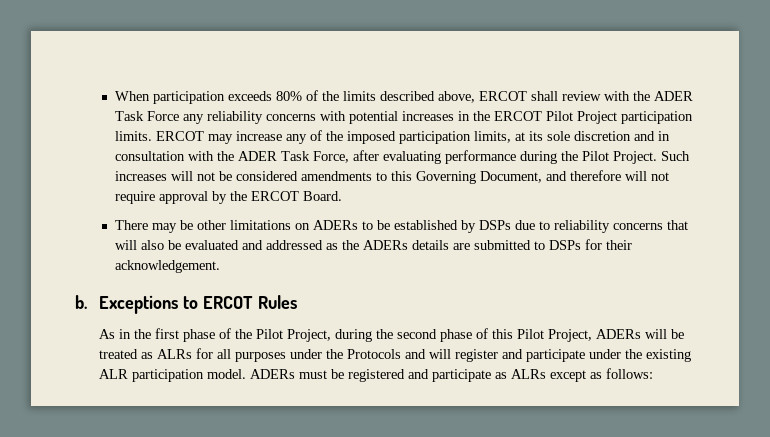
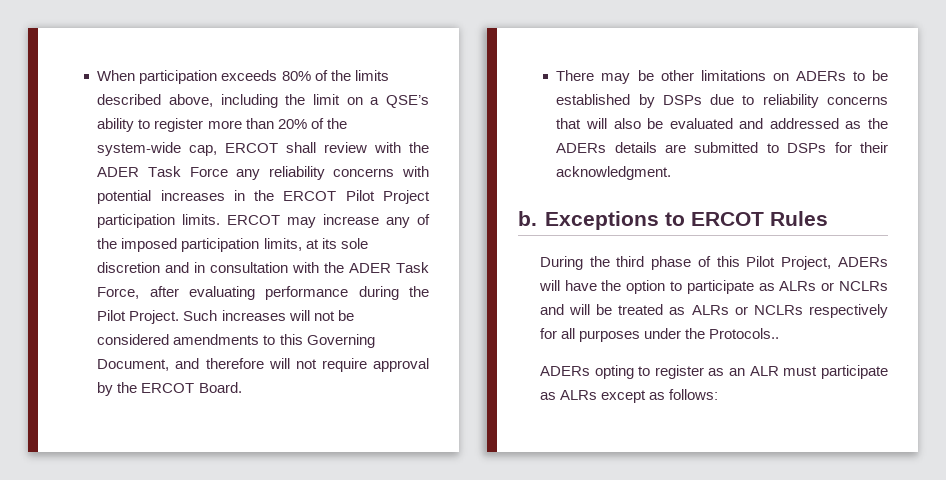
- When participation exceeds 80% of the limits described above, ERCOT shall review with the ADER Task Force any reliability concerns with potential increases in the ERCOT Pilot Project participation limits.
+ When participation exceeds 80% of the limits described above, including the limit on a QSE’s ability to register more than 20% of the system-wide cap, ERCOT shall review with the ADER Task Force any reliability concerns with potential increases in the ERCOT Pilot Project participation limits.
- There may be other limitations on ADERs to be established by DSPs due to reliability concerns that will also be evaluated and addressed as the ADERs details are submitted to DSPs for their acknowledgement.
+ There may be other limitations on ADERs to be established by DSPs due to reliability concerns that will also be evaluated and addressed as the ADERs details are submitted to DSPs for their acknowledgment.
- As in the first phase of the Pilot Project, during the second phase of this Pilot Project, ADERs will be treated as ALRs for all purposes under the Protocols and will register and participate under the existing ALR participation model. ADERs must be registered and participate as ALRs except as follows:
+ During the third phase of this Pilot Project, ADERs will have the option to participate as ALRs or NCLRs and will be treated as ALRs or NCLRs respectively for all purposes under the Protocols..
+ ADERs opting to register as an ALR must participate as ALRs except as follows:

